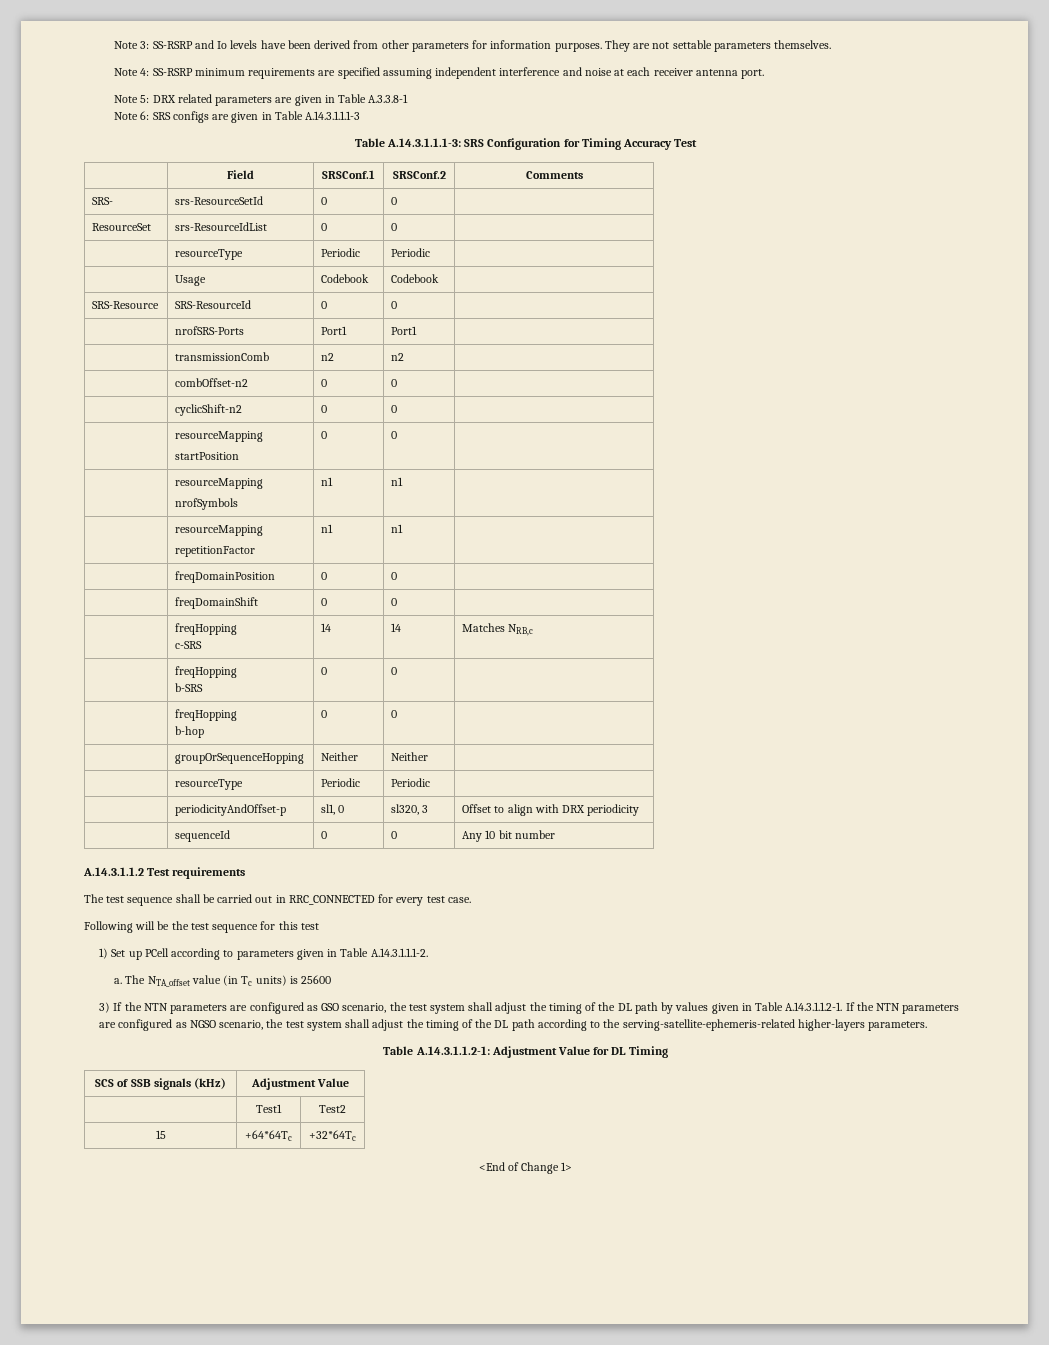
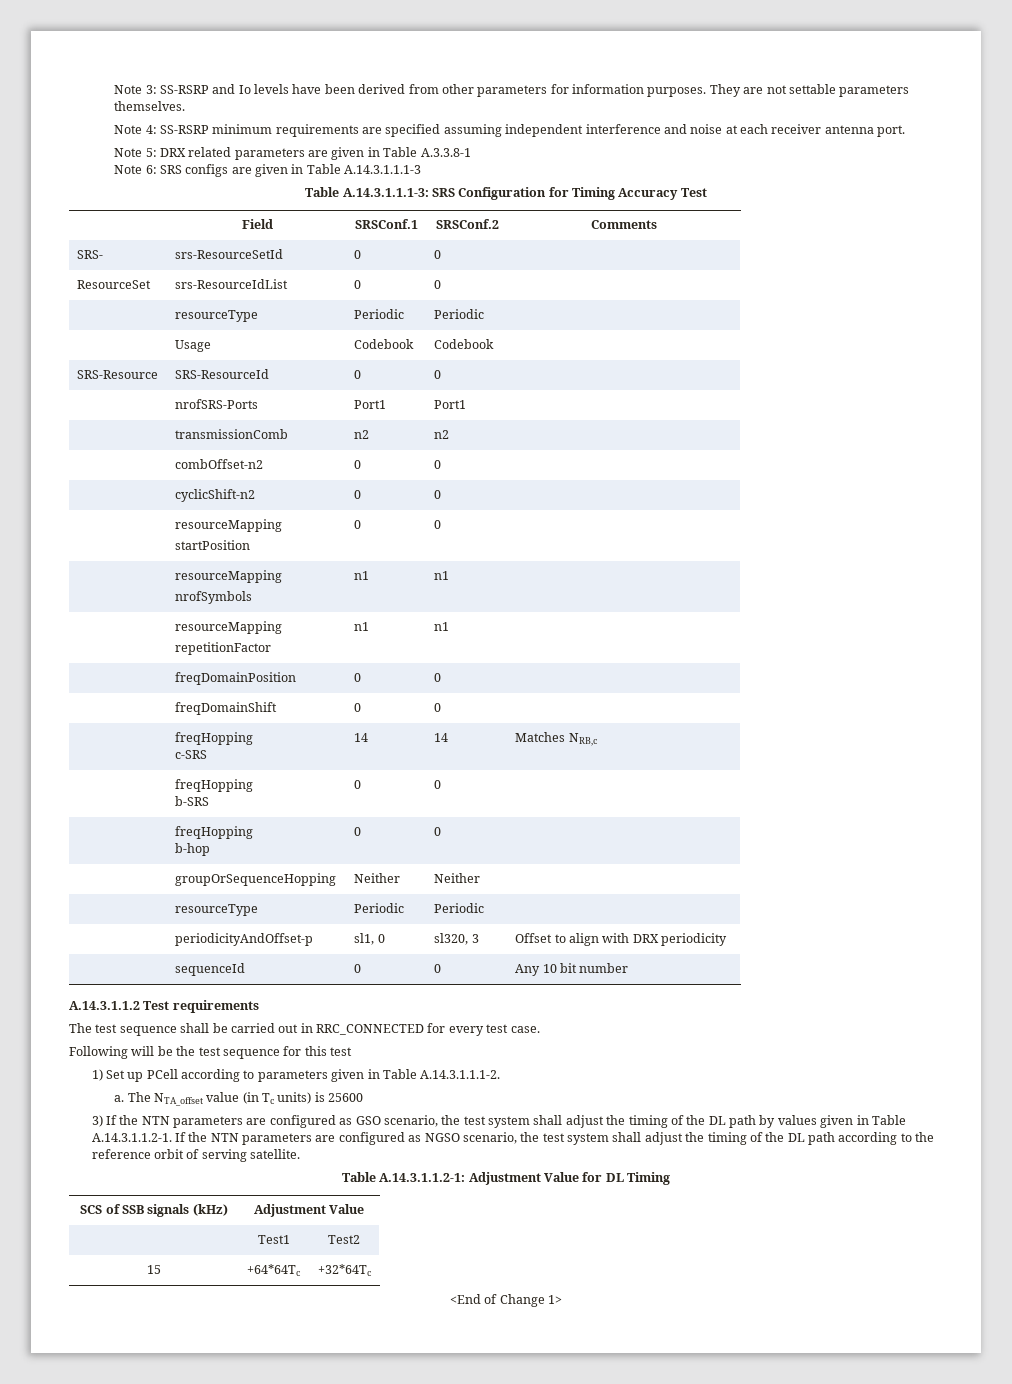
- 3) If the NTN parameters are configured as GSO scenario, the test system shall adjust the timing of the DL path by values given in Table A.14.3.1.1.2-1. If the NTN parameters are configured as NGSO scenario, the test system shall adjust the timing of the DL path according to the serving-satellite-ephemeris-related higher-layers parameters.
+ 3) If the NTN parameters are configured as GSO scenario, the test system shall adjust the timing of the DL path by values given in Table A.14.3.1.1.2-1. If the NTN parameters are configured as NGSO scenario, the test system shall adjust the timing of the DL path according to the reference orbit of serving satellite.

